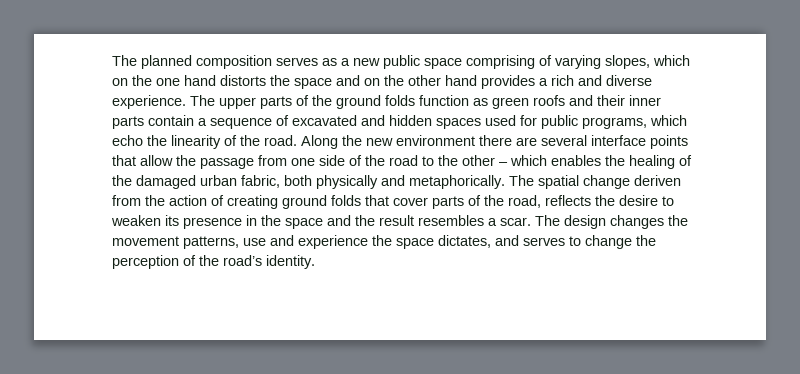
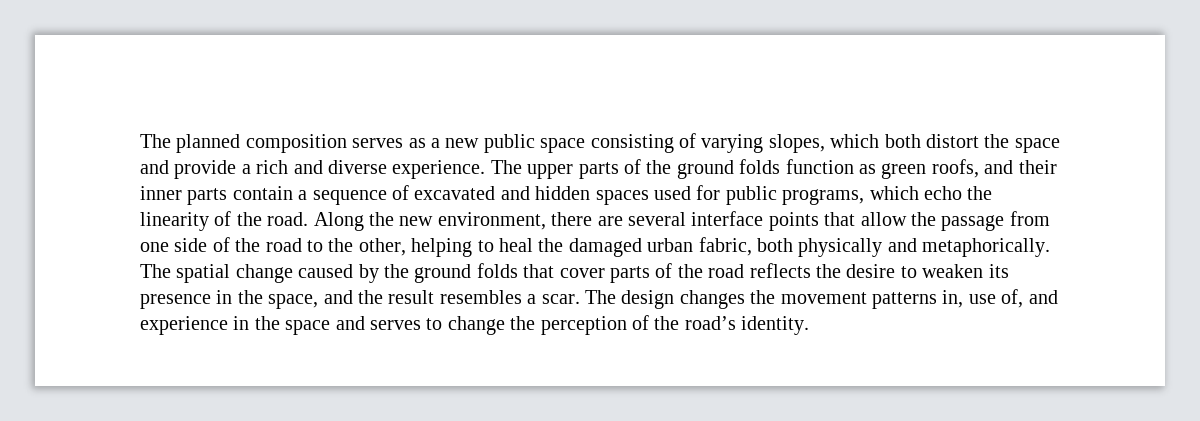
- The planned composition serves as a new public space comprising of varying slopes, which on the one hand distorts the space and on the other hand provides a rich and diverse experience.
+ The planned composition serves as a new public space consisting of varying slopes, which both distort the space and provide a rich and diverse experience.
- The upper parts of the ground folds function as green roofs and their inner parts contain a sequence of excavated and hidden spaces used for public programs, which echo the linearity of the road.
+ The upper parts of the ground folds function as green roofs, and their inner parts contain a sequence of excavated and hidden spaces used for public programs, which echo the linearity of the road.
- Along the new environment there are several interface points that allow the passage from one side of the road to the other – which enables the healing of the damaged urban fabric, both physically and metaphorically.
+ Along the new environment, there are several interface points that allow the passage from one side of the road to the other, helping to heal the damaged urban fabric, both physically and metaphorically.
- The spatial change deriven from the action of creating ground folds that cover parts of the road, reflects the desire to weaken its presence in the space and the result resembles a scar.
+ The spatial change caused by the ground folds that cover parts of the road reflects the desire to weaken its presence in the space, and the result resembles a scar.
- The design changes the movement patterns, use and experience the space dictates, and serves to change the perception of the road’s identity.
+ The design changes the movement patterns in, use of, and experience in the space and serves to change the perception of the road’s identity.

